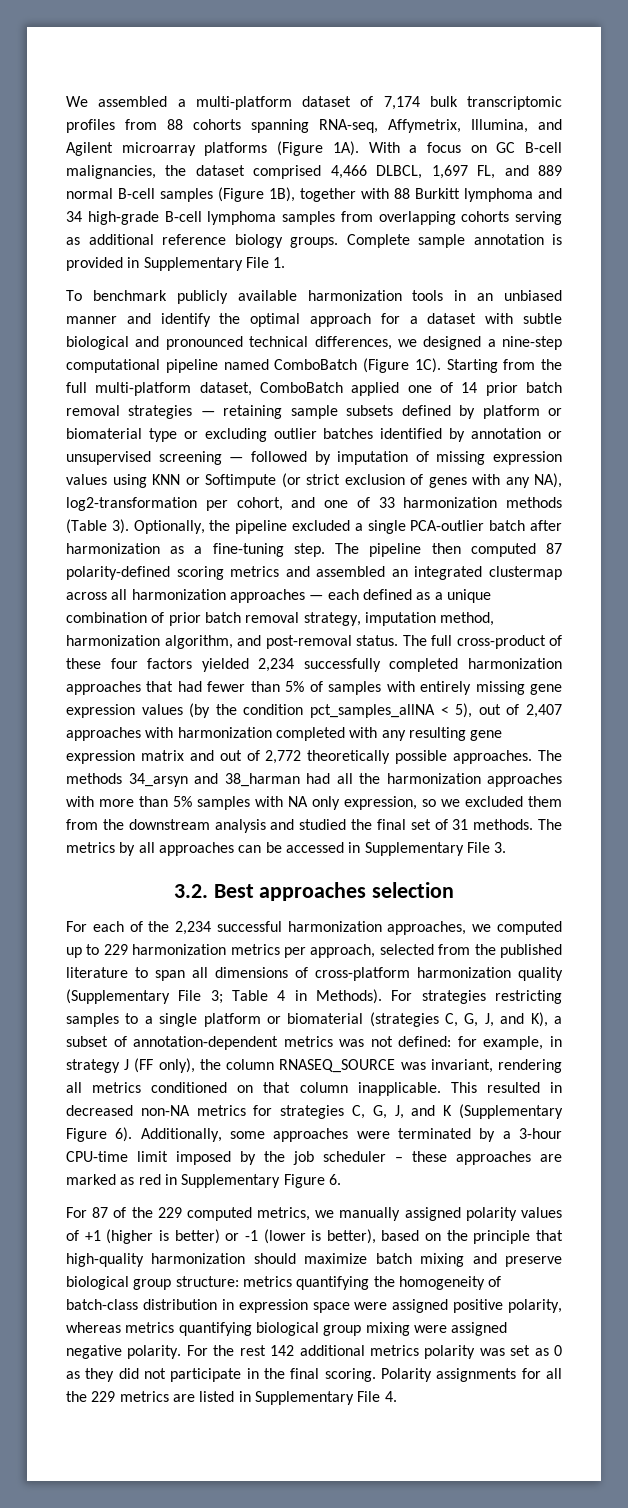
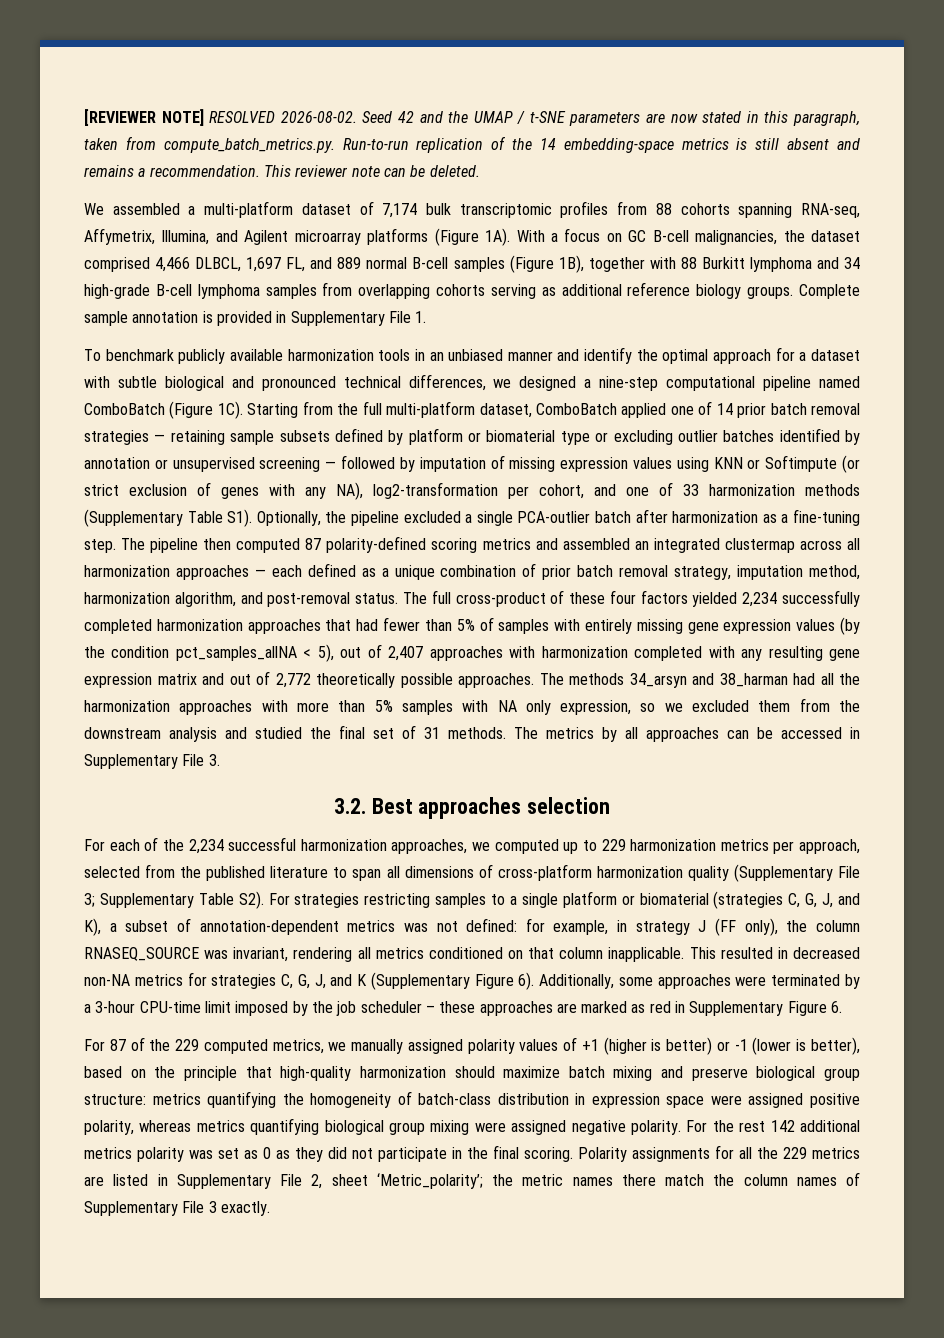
+ [REVIEWER NOTE] RESOLVED 2026-08-02. Seed 42 and the UMAP / t-SNE parameters are now stated in this paragraph, taken from compute_batch_metrics.py. Run-to-run replication of the 14 embedding-space metrics is still absent and remains a recommendation. This reviewer note can be deleted.
- Starting from the full multi-platform dataset, ComboBatch applied one of 14 prior batch removal strategies — retaining sample subsets defined by platform or biomaterial type or excluding outlier batches identified by annotation or unsupervised screening — followed by imputation of missing expression values using KNN or Softimpute (or strict exclusion of genes with any NA), log2-transformation per cohort, and one of 33 harmonization methods (Table 3). Optionally, the pipeline excluded a single PCA-outlier batch after harmonization as a fine-tuning step.
+ Starting from the full multi-platform dataset, ComboBatch applied one of 14 prior batch removal strategies — retaining sample subsets defined by platform or biomaterial type or excluding outlier batches identified by annotation or unsupervised screening — followed by imputation of missing expression values using KNN or Softimpute (or strict exclusion of genes with any NA), log2-transformation per cohort, and one of 33 harmonization methods (Supplementary Table S1). Optionally, the pipeline excluded a single PCA-outlier batch after harmonization as a fine-tuning step.
- Table 4 in Methods). For strategies restricting samples to a single platform or biomaterial (strategies C, G, J, and K), a subset of annotation-dependent metrics was not defined:
+ Supplementary Table S2). For strategies restricting samples to a single platform or biomaterial (strategies C, G, J, and K), a subset of annotation-dependent metrics was not defined:
- Polarity assignments for all the 229 metrics are listed in Supplementary File 4.
+ Polarity assignments for all the 229 metrics are listed in Supplementary File 2, sheet ‘Metric_polarity’; the metric names there match the column names of Supplementary File 3 exactly.

